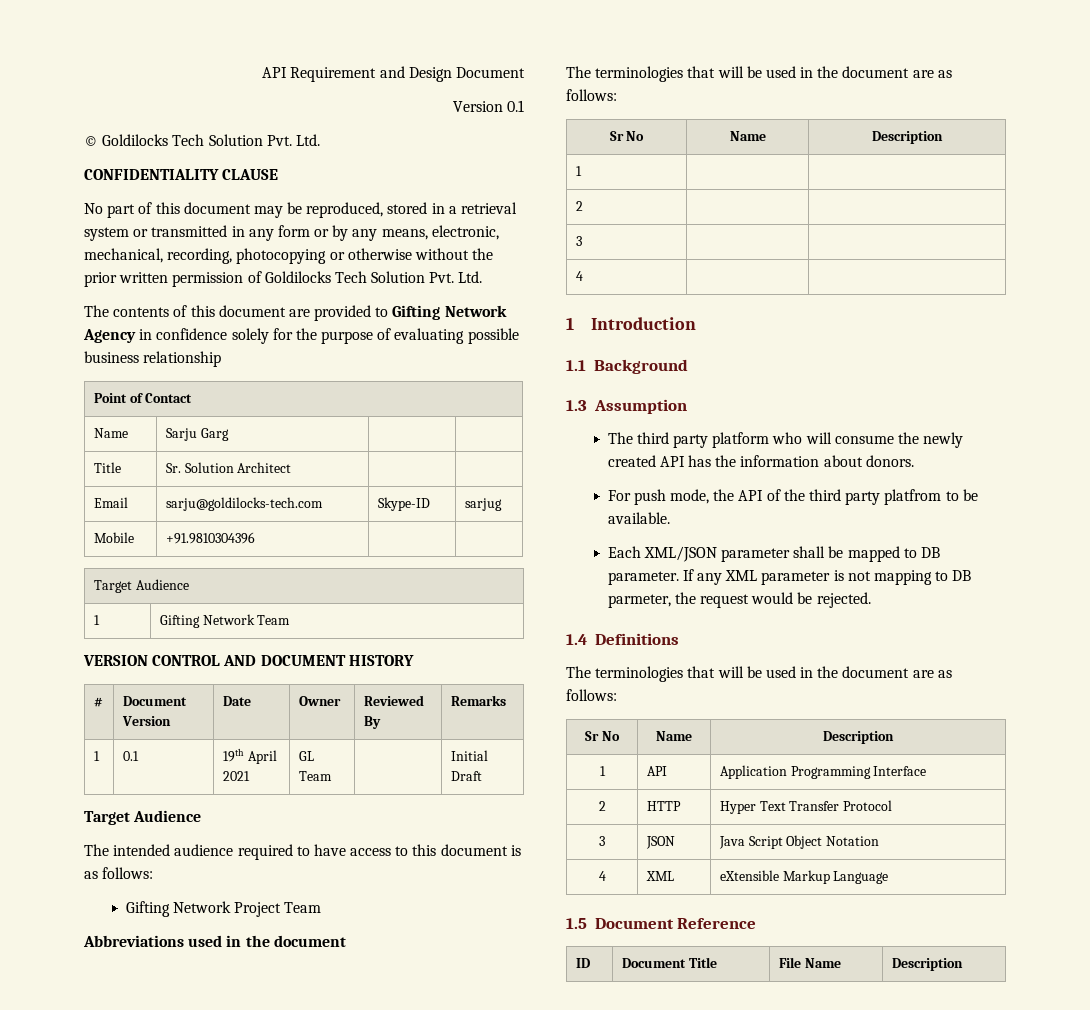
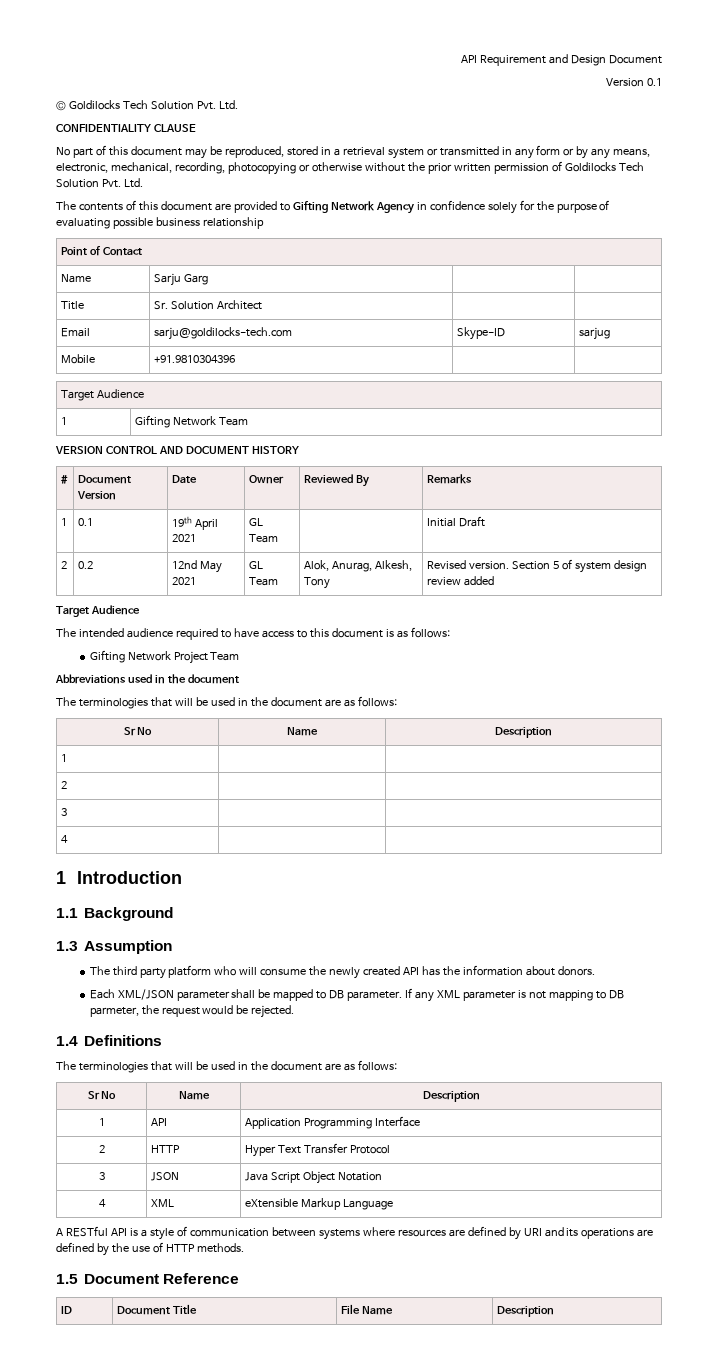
+ 2 | 0.2 | 12nd May 2021 | GL Team | Alok, Anurag, Alkesh, Tony | Revised version. Section 5 of system design review added
- For push mode, the API of the third party platfrom to be available.
+ A RESTful API is a style of communication between systems where resources are defined by URI and its operations are defined by the use of HTTP methods.

